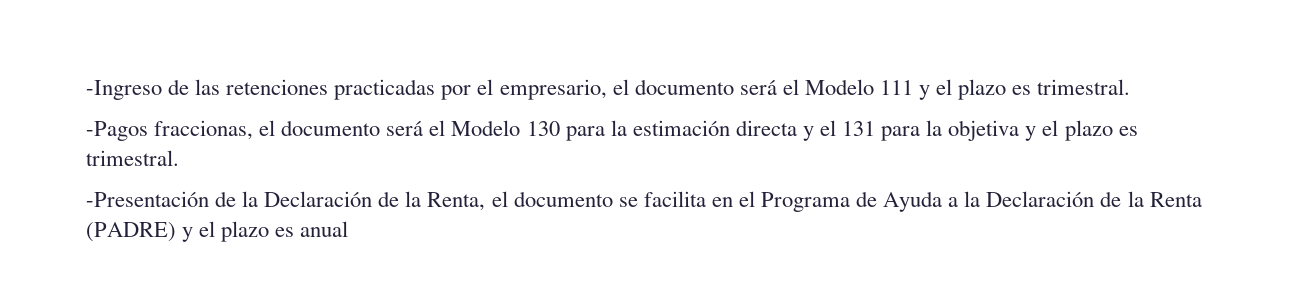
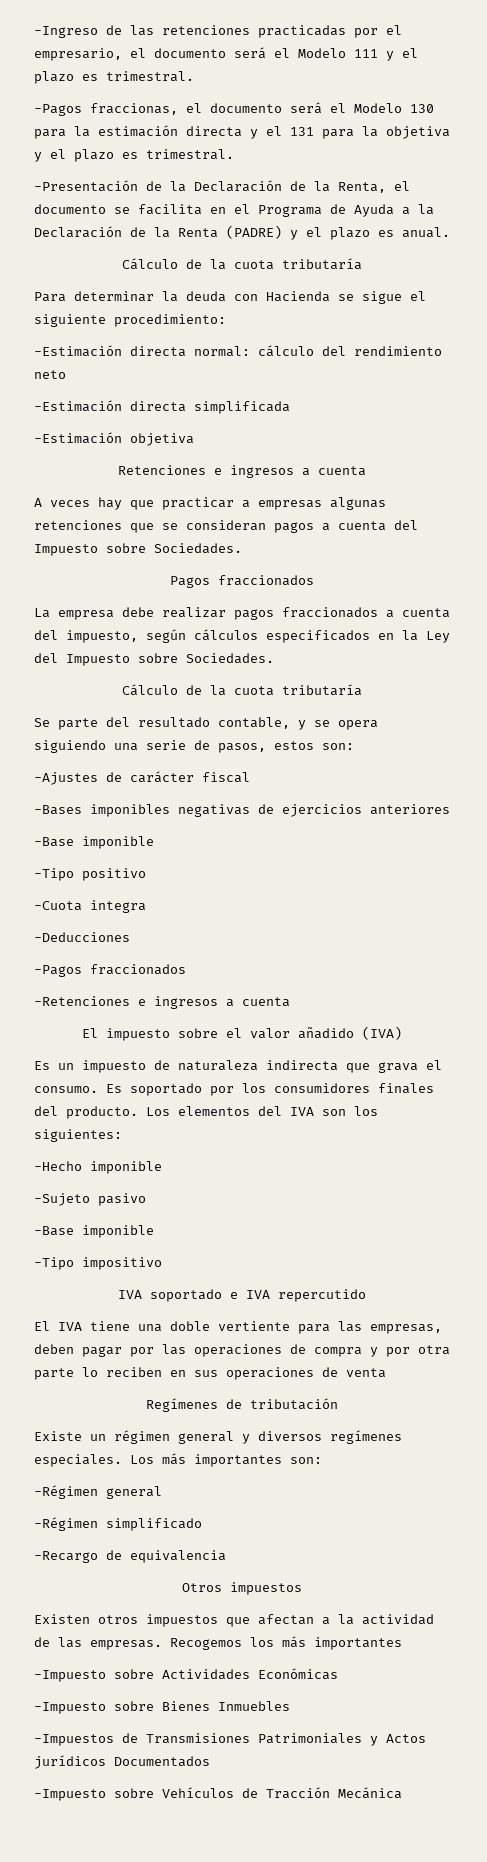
- -Presentación de la Declaración de la Renta, el documento se facilita en el Programa de Ayuda a la Declaración de la Renta (PADRE) y el plazo es anual
+ -Presentación de la Declaración de la Renta, el documento se facilita en el Programa de Ayuda a la Declaración de la Renta (PADRE) y el plazo es anual.
+ Cálculo de la cuota tributaría
+ Para determinar la deuda con Hacienda se sigue el siguiente procedimiento:
+ -Estimación directa normal: cálculo del rendimiento neto
+ -Estimación directa simplificada
+ -Estimación objetiva
+ Retenciones e ingresos a cuenta
+ A veces hay que practicar a empresas algunas retenciones que se consideran pagos a cuenta del Impuesto sobre Sociedades.
+ Pagos fraccionados
+ La empresa debe realizar pagos fraccionados a cuenta del impuesto, según cálculos especificados en la Ley del Impuesto sobre Sociedades.
+ Cálculo de la cuota tributaría
+ Se parte del resultado contable, y se opera siguiendo una serie de pasos, estos son:
+ -Ajustes de carácter fiscal
+ -Bases imponibles negativas de ejercicios anteriores
+ -Base imponible
+ -Tipo positivo
+ -Cuota integra
+ -Deducciones
+ -Pagos fraccionados
+ -Retenciones e ingresos a cuenta
+ El impuesto sobre el valor añadido (IVA)
+ Es un impuesto de naturaleza indirecta que grava el consumo. Es soportado por los consumidores finales del producto. Los elementos del IVA son los siguientes:
+ -Hecho imponible
+ -Sujeto pasivo
+ -Base imponible
+ -Tipo impositivo
+ IVA soportado e IVA repercutido
+ El IVA tiene una doble vertiente para las empresas, deben pagar por las operaciones de compra y por otra parte lo reciben en sus operaciones de venta
+ Regímenes de tributación
+ Existe un régimen general y diversos regímenes especiales. Los más importantes son:
+ -Régimen general
+ -Régimen simplificado
+ -Recargo de equivalencia
+ Otros impuestos
+ Existen otros impuestos que afectan a la actividad de las empresas. Recogemos los más importantes
+ -Impuesto sobre Actividades Económicas
+ -Impuesto sobre Bienes Inmuebles
+ -Impuestos de Transmisiones Patrimoniales y Actos jurídicos Documentados
+ -Impuesto sobre Vehículos de Tracción Mecánica

